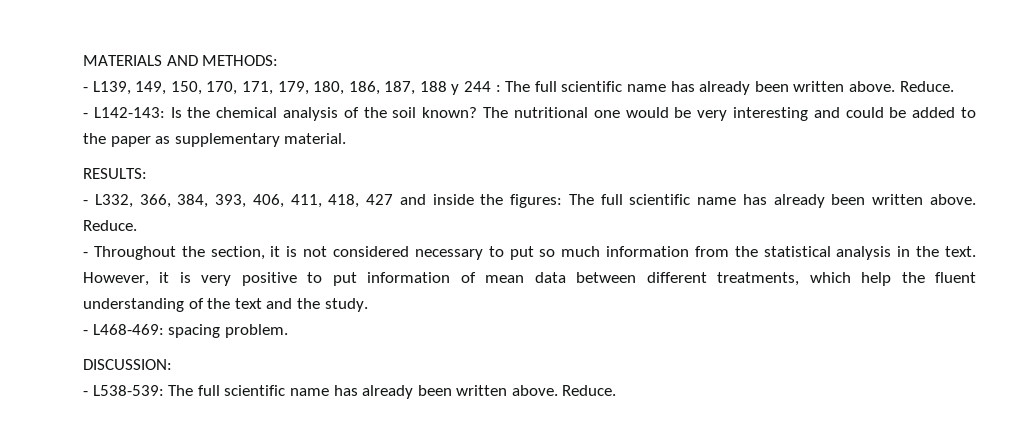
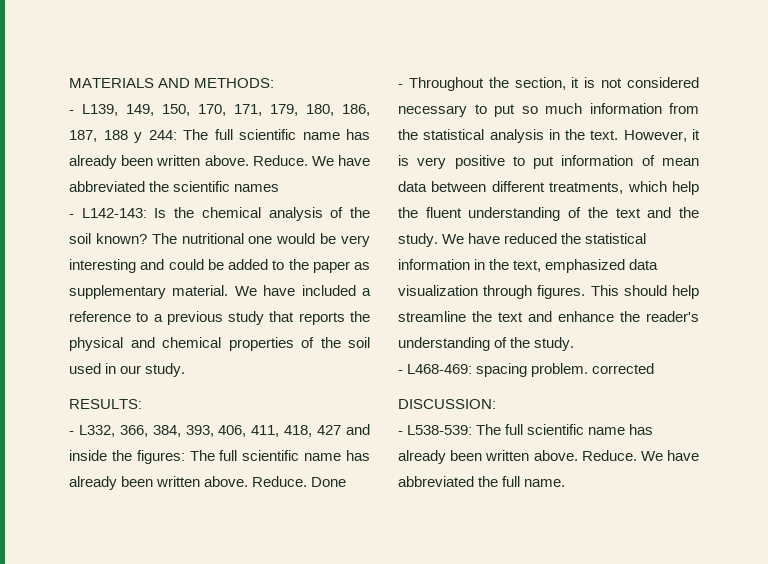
- - L139, 149, 150, 170, 171, 179, 180, 186, 187, 188 y 244 : The full scientific name has already been written above.
+ - L139, 149, 150, 170, 171, 179, 180, 186, 187, 188 y 244: The full scientific name has already been written above.
+ We have abbreviated the scientific names
+ We have included a reference to a previous study that reports the physical and chemical properties of the soil used in our study.
+ Done
+ We have reduced the statistical information in the text, emphasized data visualization through figures. This should help streamline the text and enhance the reader's understanding of the study.
- - L468-469: spacing problem.
+ - L468-469: spacing problem. corrected
+ We have abbreviated the full name.

